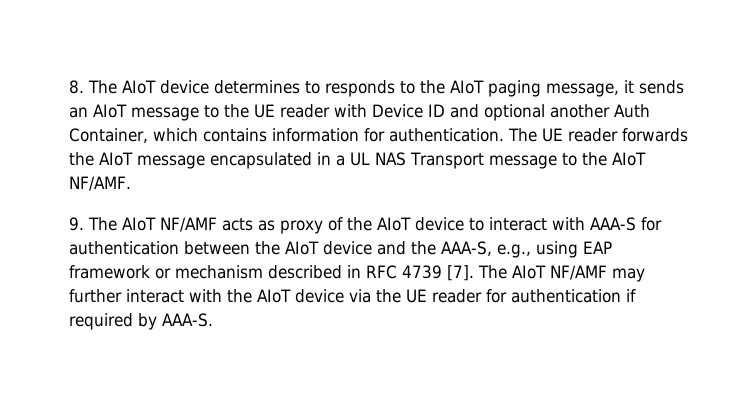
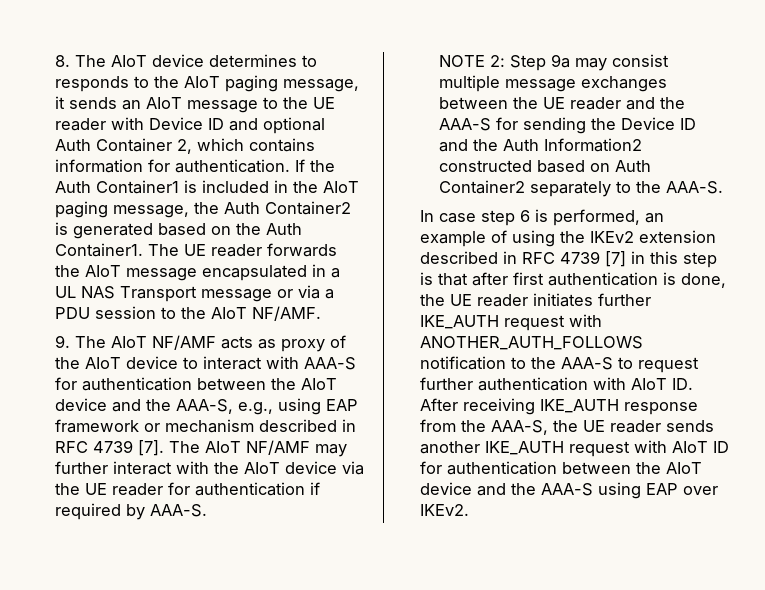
- 8. The AIoT device determines to responds to the AIoT paging message, it sends an AIoT message to the UE reader with Device ID and optional another Auth Container, which contains information for authentication.
+ 8. The AIoT device determines to responds to the AIoT paging message, it sends an AIoT message to the UE reader with Device ID and optional Auth Container 2, which contains information for authentication.
+ If the Auth Container1 is included in the AIoT paging message, the Auth Container2 is generated based on the Auth Container1.
- The UE reader forwards the AIoT message encapsulated in a UL NAS Transport message to the AIoT NF/AMF.
+ The UE reader forwards the AIoT message encapsulated in a UL NAS Transport message or via a PDU session to the AIoT NF/AMF.
+ NOTE 2: Step 9a may consist multiple message exchanges between the UE reader and the AAA-S for sending the Device ID and the Auth Information2 constructed based on Auth Container2 separately to the AAA-S.
+ In case step 6 is performed, an example of using the IKEv2 extension described in RFC 4739 [7] in this step is that after first authentication is done, the UE reader initiates further IKE_AUTH request with ANOTHER_AUTH_FOLLOWS notification to the AAA-S to request further authentication with AIoT ID. After receiving IKE_AUTH response from the AAA-S, the UE reader sends another IKE_AUTH request with AIoT ID for authentication between the AIoT device and the AAA-S using EAP over IKEv2.

